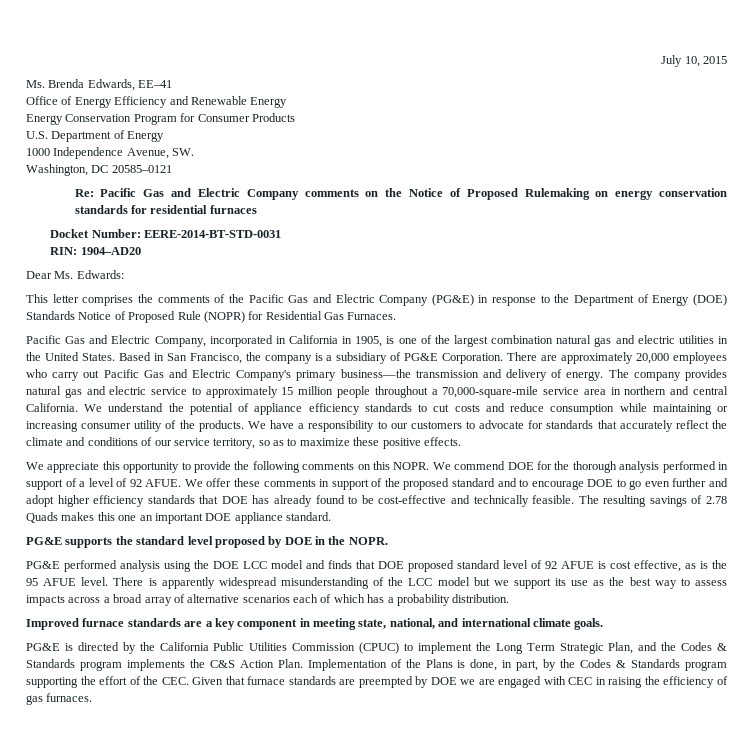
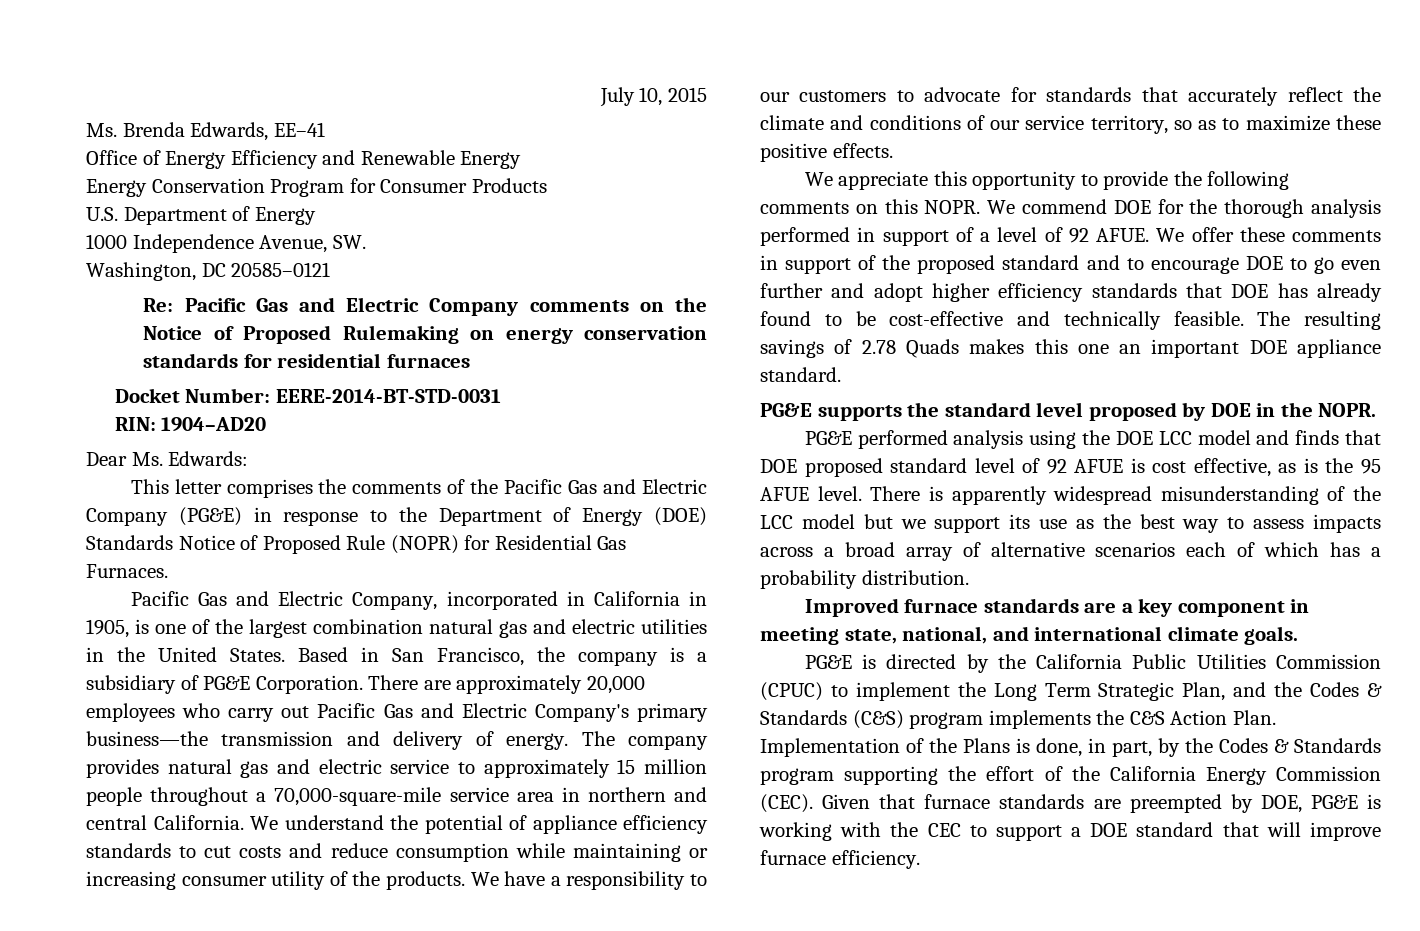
- PG&E is directed by the California Public Utilities Commission (CPUC) to implement the Long Term Strategic Plan, and the Codes & Standards program implements the C&S Action Plan.
+ PG&E is directed by the California Public Utilities Commission (CPUC) to implement the Long Term Strategic Plan, and the Codes & Standards (C&S) program implements the C&S Action Plan.
- Implementation of the Plans is done, in part, by the Codes & Standards program supporting the effort of the CEC. Given that furnace standards are preempted by DOE we are engaged with CEC in raising the efficiency of gas furnaces.
+ Implementation of the Plans is done, in part, by the Codes & Standards program supporting the effort of the California Energy Commission (CEC). Given that furnace standards are preempted by DOE, PG&E is working with the CEC to support a DOE standard that will improve furnace efficiency.

